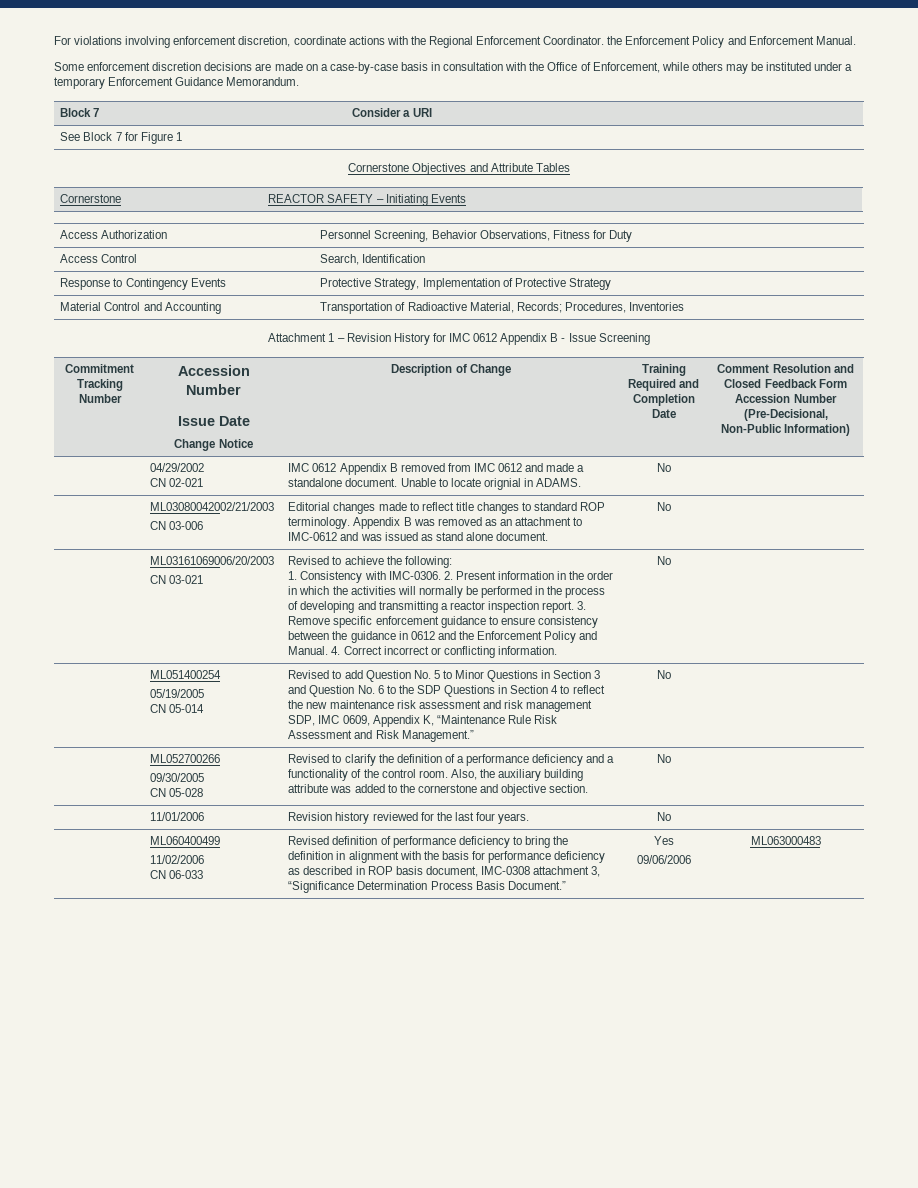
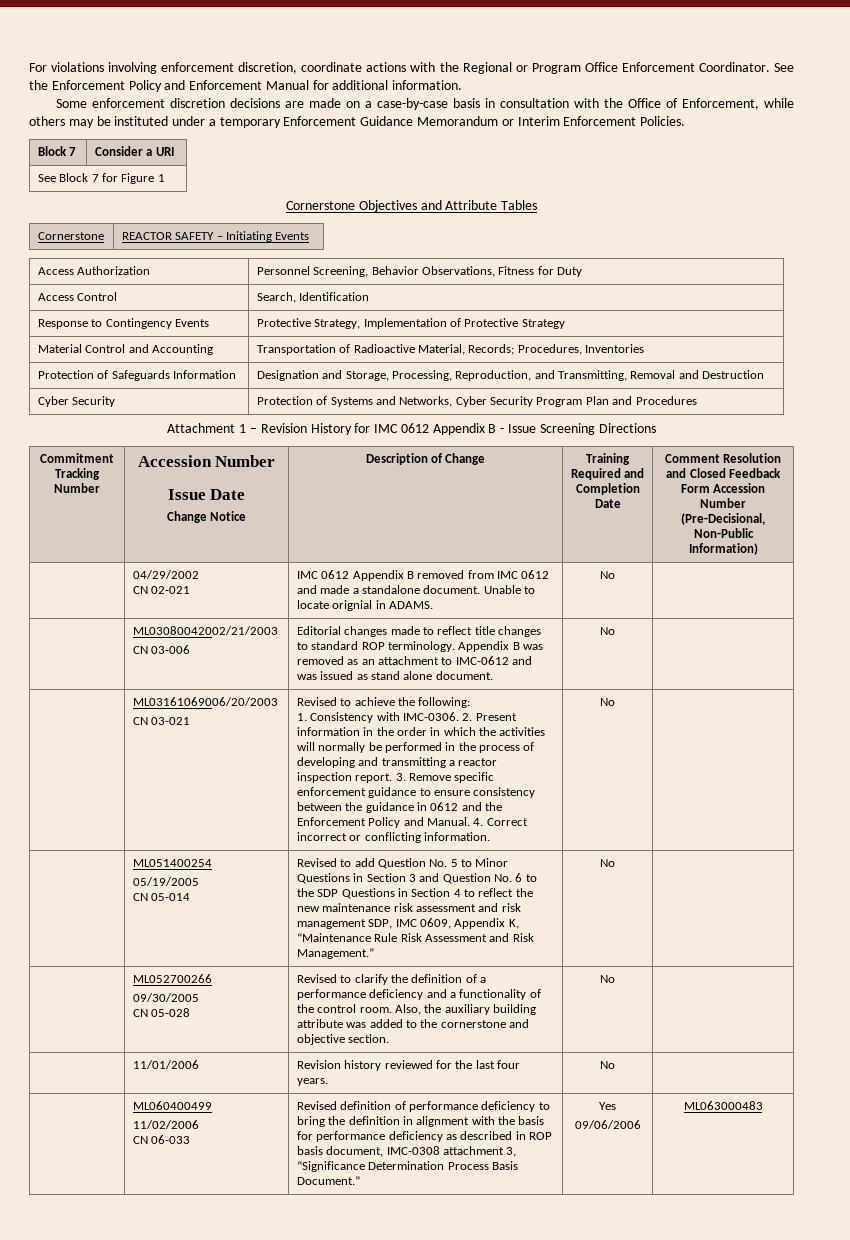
- For violations involving enforcement discretion, coordinate actions with the Regional Enforcement Coordinator. the Enforcement Policy and Enforcement Manual.
+ For violations involving enforcement discretion, coordinate actions with the Regional or Program Office Enforcement Coordinator. See the Enforcement Policy and Enforcement Manual for additional information.
- Some enforcement discretion decisions are made on a case-by-case basis in consultation with the Office of Enforcement, while others may be instituted under a temporary Enforcement Guidance Memorandum.
+ Some enforcement discretion decisions are made on a case-by-case basis in consultation with the Office of Enforcement, while others may be instituted under a temporary Enforcement Guidance Memorandum or Interim Enforcement Policies.
+ Protection of Safeguards Information | Designation and Storage, Processing, Reproduction, and Transmitting, Removal and Destruction
+ Cyber Security | Protection of Systems and Networks, Cyber Security Program Plan and Procedures
- Attachment 1 – Revision History for IMC 0612 Appendix B - Issue Screening
+ Attachment 1 – Revision History for IMC 0612 Appendix B - Issue Screening Directions

